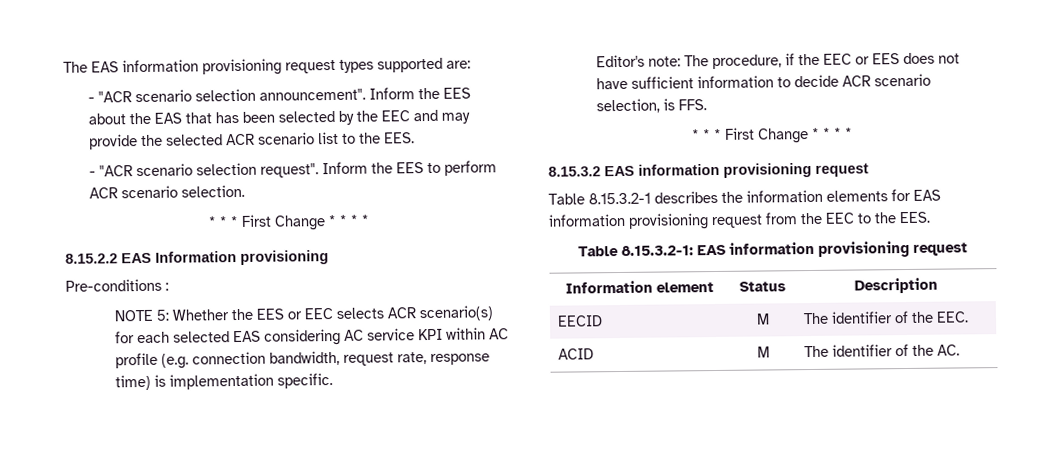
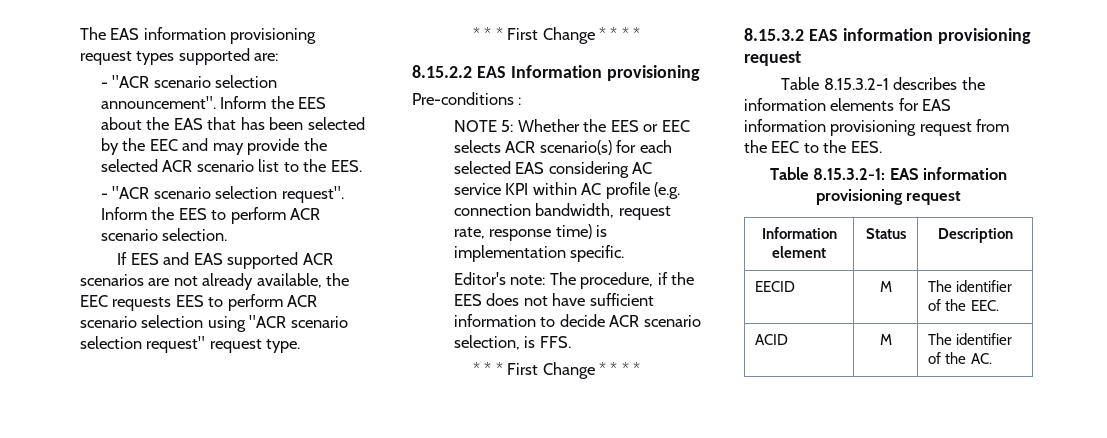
+ If EES and EAS supported ACR scenarios are not already available, the EEC requests EES to perform ACR scenario selection using "ACR scenario selection request" request type.
- Editor's note: The procedure, if the EEC or EES does not have sufficient information to decide ACR scenario selection, is FFS.
+ Editor's note: The procedure, if the EES does not have sufficient information to decide ACR scenario selection, is FFS.

